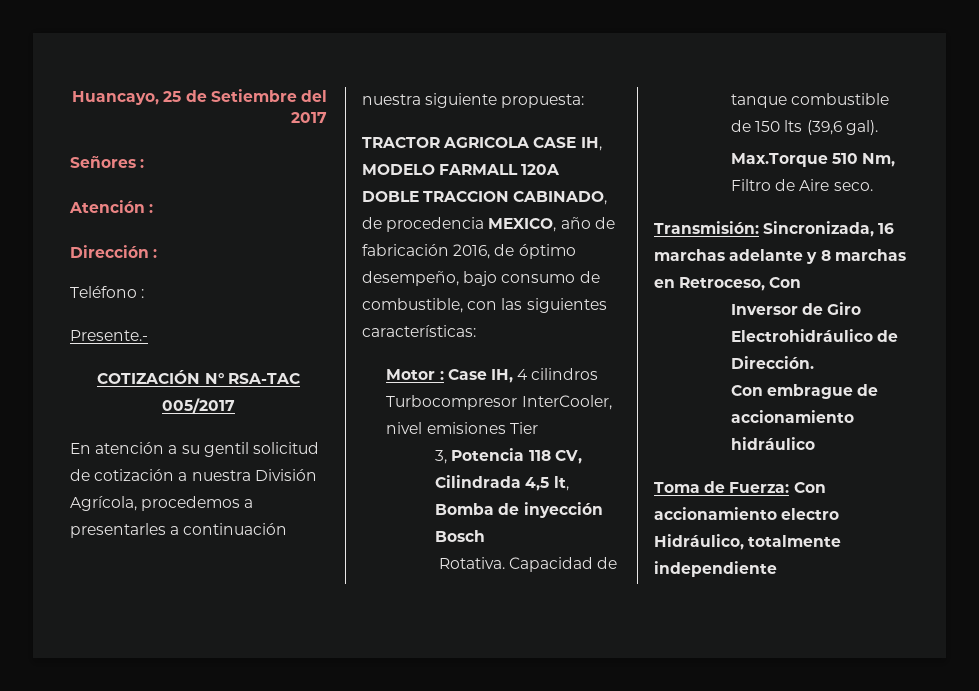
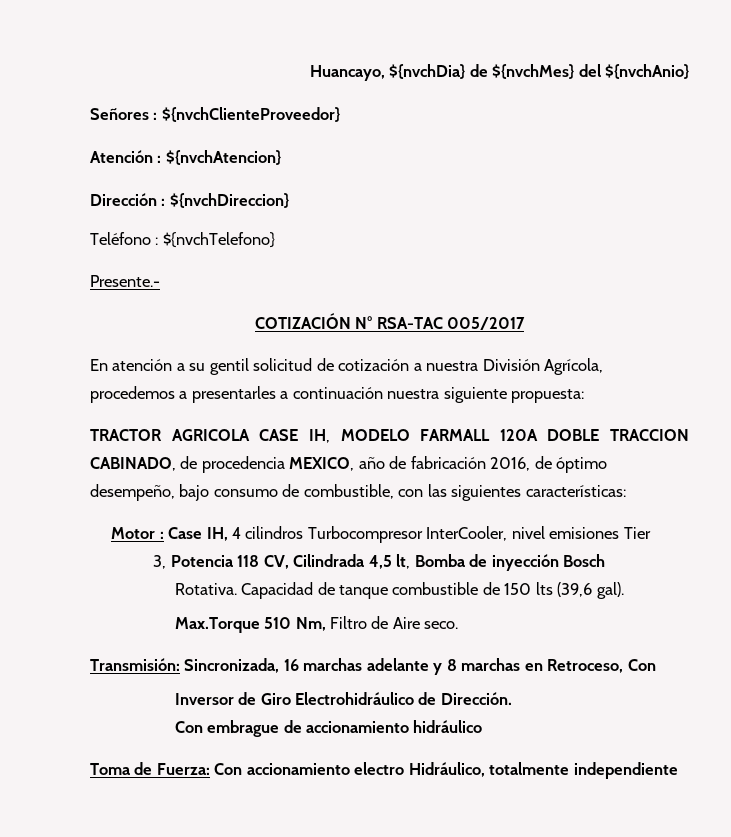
- Huancayo, 25 de Setiembre del 2017
+ Huancayo, ${nvchDia} de ${nvchMes} del ${nvchAnio}
- Señores :
+ Señores : ${nvchClienteProveedor}
- Atención :
+ Atención : ${nvchAtencion}
- Dirección :
+ Dirección : ${nvchDireccion}
- Teléfono :
+ Teléfono : ${nvchTelefono}

